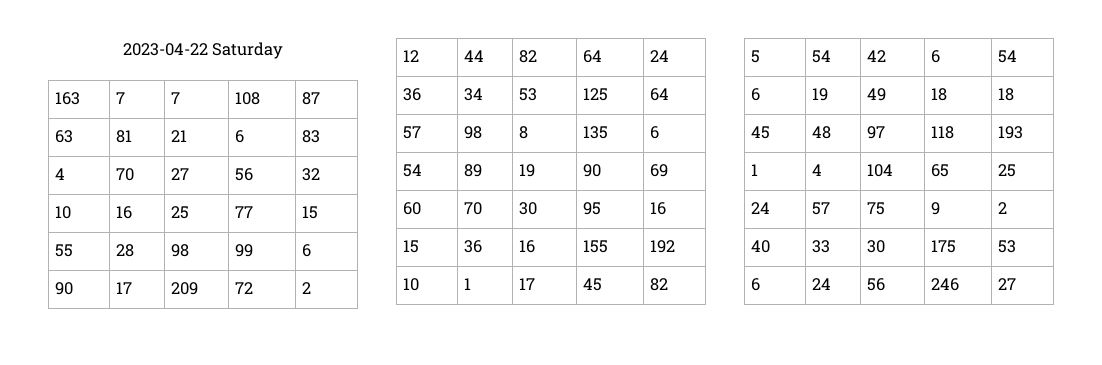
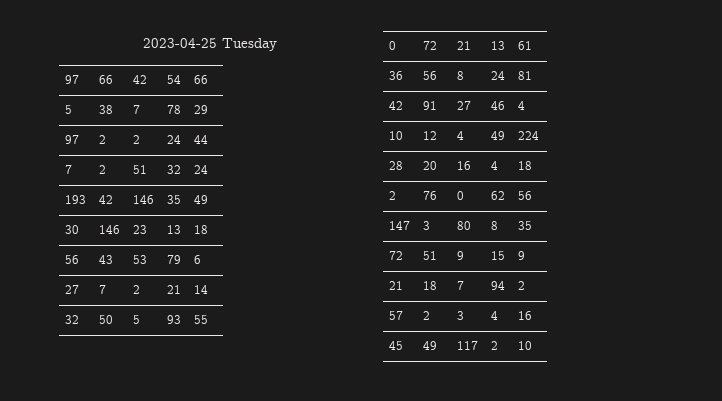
- 2023-04-22 Saturday
- 163 | 7 | 7 | 108 | 87
- 63 | 81 | 21 | 6 | 83
- 4 | 70 | 27 | 56 | 32
- 10 | 16 | 25 | 77 | 15
- 55 | 28 | 98 | 99 | 6
- 90 | 17 | 209 | 72 | 2
- 12 | 44 | 82 | 64 | 24
- 36 | 34 | 53 | 125 | 64
- 57 | 98 | 8 | 135 | 6
- 54 | 89 | 19 | 90 | 69
- 60 | 70 | 30 | 95 | 16
- 15 | 36 | 16 | 155 | 192
- 10 | 1 | 17 | 45 | 82
- 5 | 54 | 42 | 6 | 54
- 6 | 19 | 49 | 18 | 18
- 45 | 48 | 97 | 118 | 193
- 1 | 4 | 104 | 65 | 25
- 24 | 57 | 75 | 9 | 2
- 40 | 33 | 30 | 175 | 53
- 6 | 24 | 56 | 246 | 27
+ 2023-04-25 Tuesday
+ 97 | 66 | 42 | 54 | 66
+ 5 | 38 | 7 | 78 | 29
+ 97 | 2 | 2 | 24 | 44
+ 7 | 2 | 51 | 32 | 24
+ 193 | 42 | 146 | 35 | 49
+ 30 | 146 | 23 | 13 | 18
+ 56 | 43 | 53 | 79 | 6
+ 27 | 7 | 2 | 21 | 14
+ 32 | 50 | 5 | 93 | 55
+ 0 | 72 | 21 | 13 | 61
+ 36 | 56 | 8 | 24 | 81
+ 42 | 91 | 27 | 46 | 4
+ 10 | 12 | 4 | 49 | 224
+ 28 | 20 | 16 | 4 | 18
+ 2 | 76 | 0 | 62 | 56
+ 147 | 3 | 80 | 8 | 35
+ 72 | 51 | 9 | 15 | 9
+ 21 | 18 | 7 | 94 | 2
+ 57 | 2 | 3 | 4 | 16
+ 45 | 49 | 117 | 2 | 10

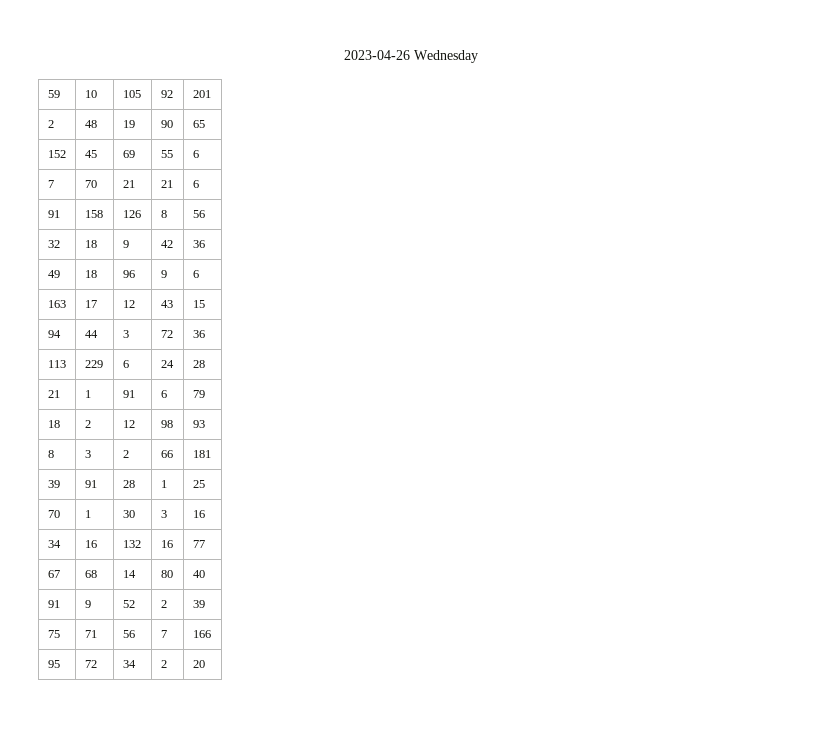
- 2023-04-25 Tuesday
- 97 | 66 | 42 | 54 | 66
- 5 | 38 | 7 | 78 | 29
- 97 | 2 | 2 | 24 | 44
- 7 | 2 | 51 | 32 | 24
- 193 | 42 | 146 | 35 | 49
- 30 | 146 | 23 | 13 | 18
- 56 | 43 | 53 | 79 | 6
- 27 | 7 | 2 | 21 | 14
- 32 | 50 | 5 | 93 | 55
- 0 | 72 | 21 | 13 | 61
- 36 | 56 | 8 | 24 | 81
- 42 | 91 | 27 | 46 | 4
- 10 | 12 | 4 | 49 | 224
- 28 | 20 | 16 | 4 | 18
- 2 | 76 | 0 | 62 | 56
- 147 | 3 | 80 | 8 | 35
- 72 | 51 | 9 | 15 | 9
- 21 | 18 | 7 | 94 | 2
- 57 | 2 | 3 | 4 | 16
- 45 | 49 | 117 | 2 | 10
+ 2023-04-26 Wednesday
+ 59 | 10 | 105 | 92 | 201
+ 2 | 48 | 19 | 90 | 65
+ 152 | 45 | 69 | 55 | 6
+ 7 | 70 | 21 | 21 | 6
+ 91 | 158 | 126 | 8 | 56
+ 32 | 18 | 9 | 42 | 36
+ 49 | 18 | 96 | 9 | 6
+ 163 | 17 | 12 | 43 | 15
+ 94 | 44 | 3 | 72 | 36
+ 113 | 229 | 6 | 24 | 28
+ 21 | 1 | 91 | 6 | 79
+ 18 | 2 | 12 | 98 | 93
+ 8 | 3 | 2 | 66 | 181
+ 39 | 91 | 28 | 1 | 25
+ 70 | 1 | 30 | 3 | 16
+ 34 | 16 | 132 | 16 | 77
+ 67 | 68 | 14 | 80 | 40
+ 91 | 9 | 52 | 2 | 39
+ 75 | 71 | 56 | 7 | 166
+ 95 | 72 | 34 | 2 | 20

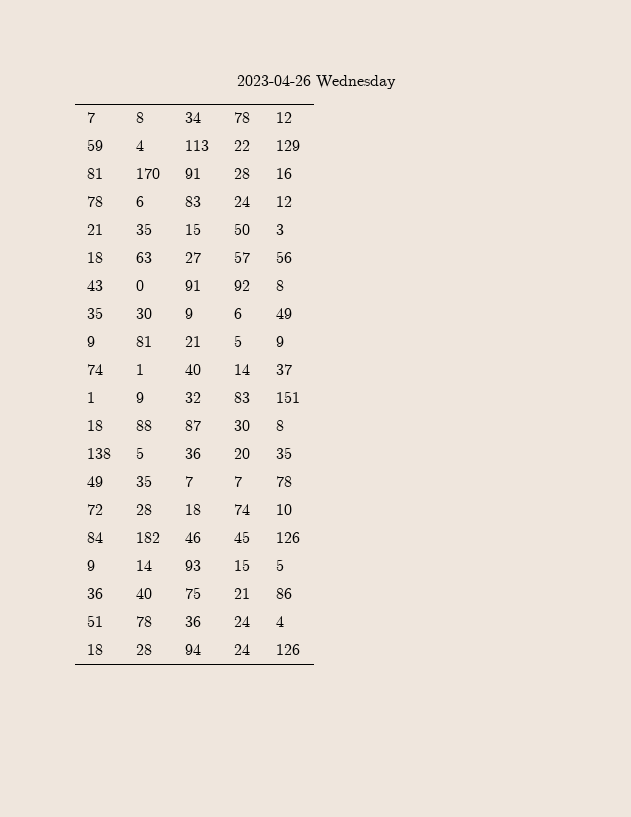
- 59 | 10 | 105 | 92 | 201
- 2 | 48 | 19 | 90 | 65
- 152 | 45 | 69 | 55 | 6
- 7 | 70 | 21 | 21 | 6
- 91 | 158 | 126 | 8 | 56
- 32 | 18 | 9 | 42 | 36
- 49 | 18 | 96 | 9 | 6
- 163 | 17 | 12 | 43 | 15
- 94 | 44 | 3 | 72 | 36
- 113 | 229 | 6 | 24 | 28
- 21 | 1 | 91 | 6 | 79
- 18 | 2 | 12 | 98 | 93
- 8 | 3 | 2 | 66 | 181
- 39 | 91 | 28 | 1 | 25
- 70 | 1 | 30 | 3 | 16
- 34 | 16 | 132 | 16 | 77
- 67 | 68 | 14 | 80 | 40
- 91 | 9 | 52 | 2 | 39
- 75 | 71 | 56 | 7 | 166
- 95 | 72 | 34 | 2 | 20
+ 7 | 8 | 34 | 78 | 12
+ 59 | 4 | 113 | 22 | 129
+ 81 | 170 | 91 | 28 | 16
+ 78 | 6 | 83 | 24 | 12
+ 21 | 35 | 15 | 50 | 3
+ 18 | 63 | 27 | 57 | 56
+ 43 | 0 | 91 | 92 | 8
+ 35 | 30 | 9 | 6 | 49
+ 9 | 81 | 21 | 5 | 9
+ 74 | 1 | 40 | 14 | 37
+ 1 | 9 | 32 | 83 | 151
+ 18 | 88 | 87 | 30 | 8
+ 138 | 5 | 36 | 20 | 35
+ 49 | 35 | 7 | 7 | 78
+ 72 | 28 | 18 | 74 | 10
+ 84 | 182 | 46 | 45 | 126
+ 9 | 14 | 93 | 15 | 5
+ 36 | 40 | 75 | 21 | 86
+ 51 | 78 | 36 | 24 | 4
+ 18 | 28 | 94 | 24 | 126

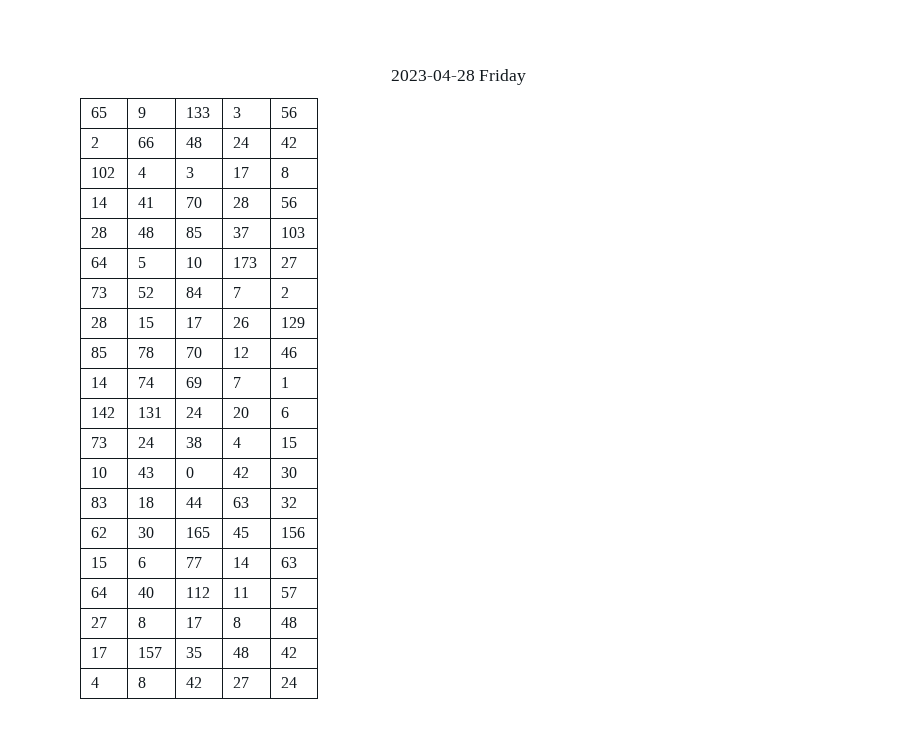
- 2023-04-26 Wednesday
- 7 | 8 | 34 | 78 | 12
- 59 | 4 | 113 | 22 | 129
- 81 | 170 | 91 | 28 | 16
- 78 | 6 | 83 | 24 | 12
- 21 | 35 | 15 | 50 | 3
- 18 | 63 | 27 | 57 | 56
- 43 | 0 | 91 | 92 | 8
- 35 | 30 | 9 | 6 | 49
- 9 | 81 | 21 | 5 | 9
- 74 | 1 | 40 | 14 | 37
- 1 | 9 | 32 | 83 | 151
- 18 | 88 | 87 | 30 | 8
- 138 | 5 | 36 | 20 | 35
- 49 | 35 | 7 | 7 | 78
- 72 | 28 | 18 | 74 | 10
- 84 | 182 | 46 | 45 | 126
- 9 | 14 | 93 | 15 | 5
- 36 | 40 | 75 | 21 | 86
- 51 | 78 | 36 | 24 | 4
- 18 | 28 | 94 | 24 | 126
+ 2023-04-28 Friday
+ 65 | 9 | 133 | 3 | 56
+ 2 | 66 | 48 | 24 | 42
+ 102 | 4 | 3 | 17 | 8
+ 14 | 41 | 70 | 28 | 56
+ 28 | 48 | 85 | 37 | 103
+ 64 | 5 | 10 | 173 | 27
+ 73 | 52 | 84 | 7 | 2
+ 28 | 15 | 17 | 26 | 129
+ 85 | 78 | 70 | 12 | 46
+ 14 | 74 | 69 | 7 | 1
+ 142 | 131 | 24 | 20 | 6
+ 73 | 24 | 38 | 4 | 15
+ 10 | 43 | 0 | 42 | 30
+ 83 | 18 | 44 | 63 | 32
+ 62 | 30 | 165 | 45 | 156
+ 15 | 6 | 77 | 14 | 63
+ 64 | 40 | 112 | 11 | 57
+ 27 | 8 | 17 | 8 | 48
+ 17 | 157 | 35 | 48 | 42
+ 4 | 8 | 42 | 27 | 24

